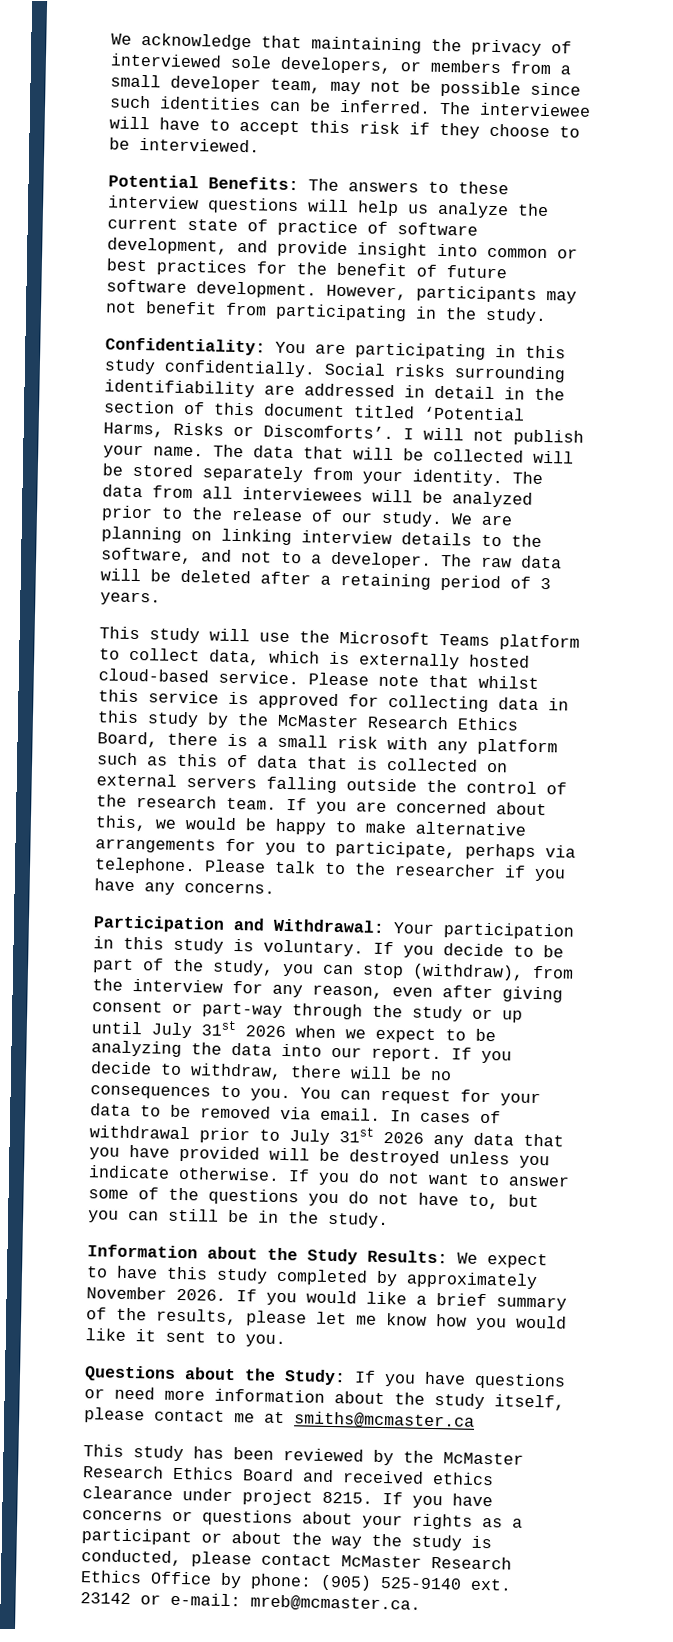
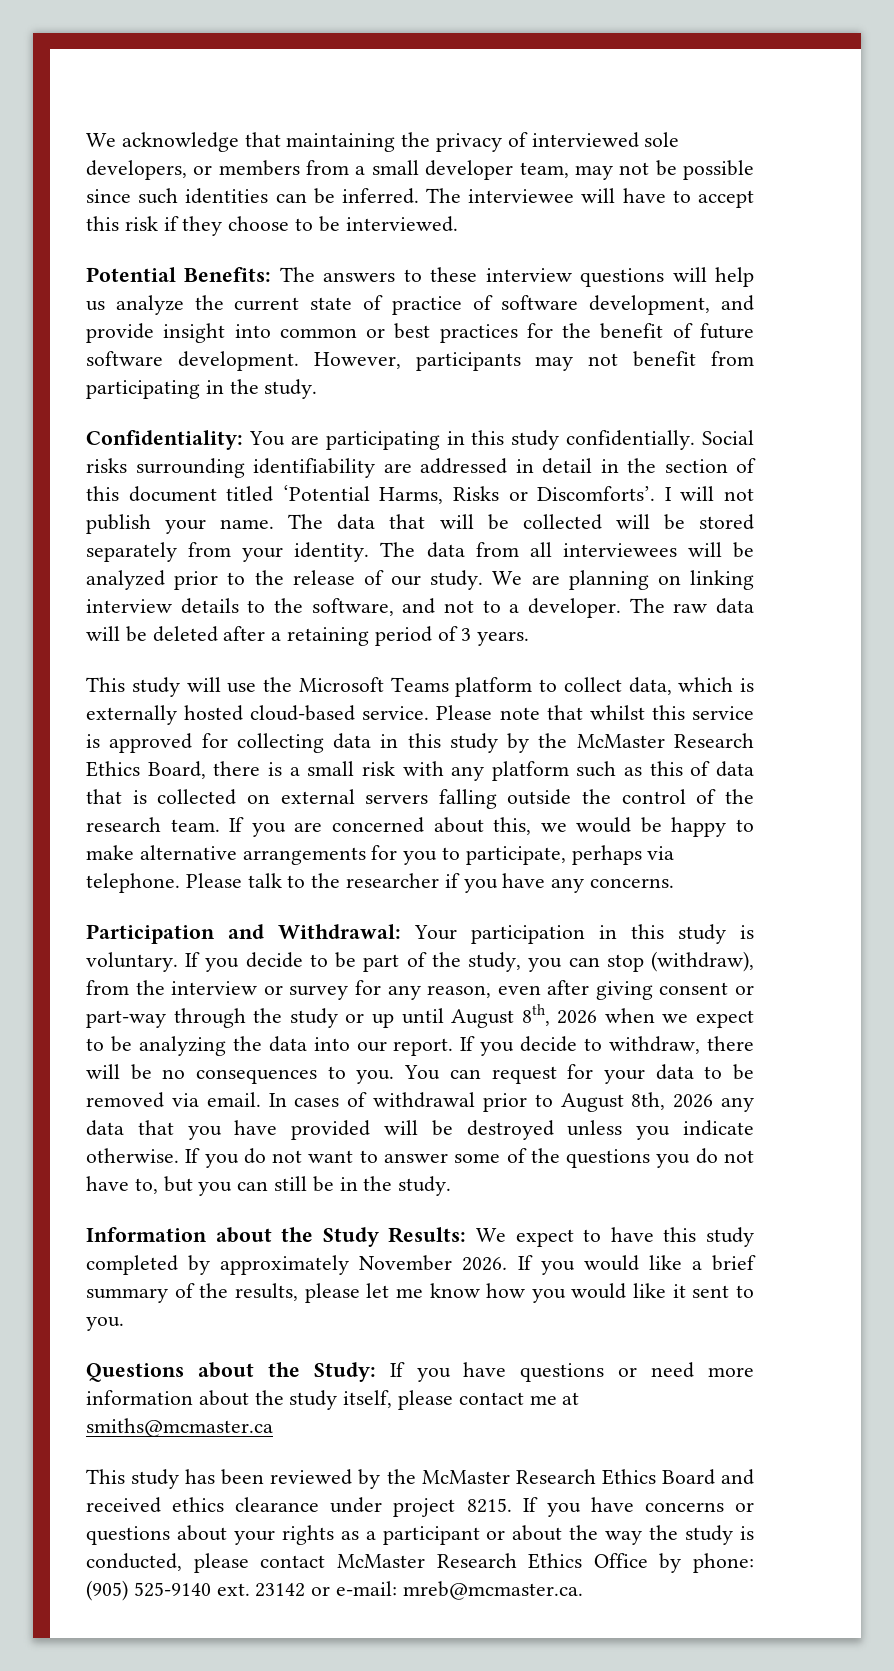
- If you decide to be part of the study, you can stop (withdraw), from the interview for any reason, even after giving consent or part-way through the study or up until July 31st 2026 when we expect to be analyzing the data into our report.
+ If you decide to be part of the study, you can stop (withdraw), from the interview or survey for any reason, even after giving consent or part-way through the study or up until August 8th, 2026 when we expect to be analyzing the data into our report.
- In cases of withdrawal prior to July 31st 2026 any data that you have provided will be destroyed unless you indicate otherwise.
+ In cases of withdrawal prior to August 8th, 2026 any data that you have provided will be destroyed unless you indicate otherwise.

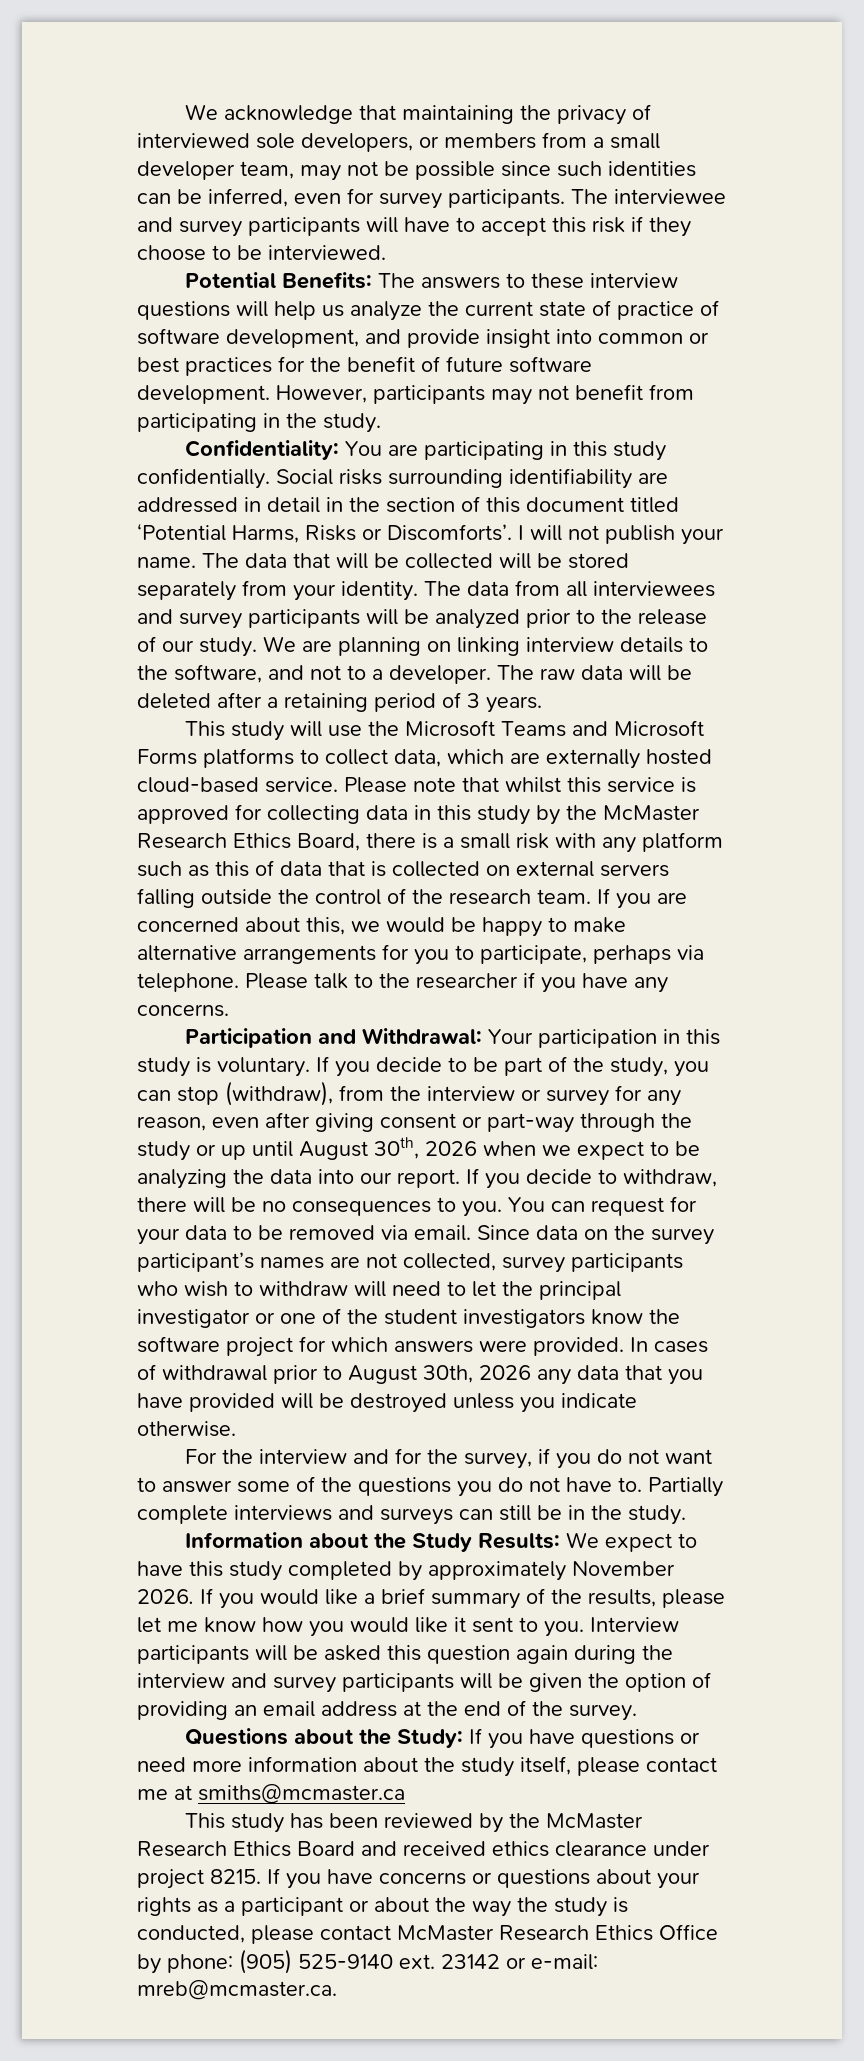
- We acknowledge that maintaining the privacy of interviewed sole developers, or members from a small developer team, may not be possible since such identities can be inferred. The interviewee will have to accept this risk if they choose to be interviewed.
+ We acknowledge that maintaining the privacy of interviewed sole developers, or members from a small developer team, may not be possible since such identities can be inferred, even for survey participants. The interviewee and survey participants will have to accept this risk if they choose to be interviewed.
- The data from all interviewees will be analyzed prior to the release of our study.
+ The data from all interviewees and survey participants will be analyzed prior to the release of our study.
- This study will use the Microsoft Teams platform to collect data, which is externally hosted cloud-based service.
+ This study will use the Microsoft Teams and Microsoft Forms platforms to collect data, which are externally hosted cloud-based service.
- If you decide to be part of the study, you can stop (withdraw), from the interview or survey for any reason, even after giving consent or part-way through the study or up until August 8th, 2026 when we expect to be analyzing the data into our report.
+ If you decide to be part of the study, you can stop (withdraw), from the interview or survey for any reason, even after giving consent or part-way through the study or up until August 30th, 2026 when we expect to be analyzing the data into our report.
+ Since data on the survey participant’s names are not collected, survey participants who wish to withdraw will need to let the principal investigator or one of the student investigators know the software project for which answers were provided.
- In cases of withdrawal prior to August 8th, 2026 any data that you have provided will be destroyed unless you indicate otherwise. If you do not want to answer some of the questions you do not have to, but you can still be in the study.
+ In cases of withdrawal prior to August 30th, 2026 any data that you have provided will be destroyed unless you indicate otherwise.
+ For the interview and for the survey, if you do not want to answer some of the questions you do not have to. Partially complete interviews and surveys can still be in the study.
+ Interview participants will be asked this question again during the interview and survey participants will be given the option of providing an email address at the end of the survey.

